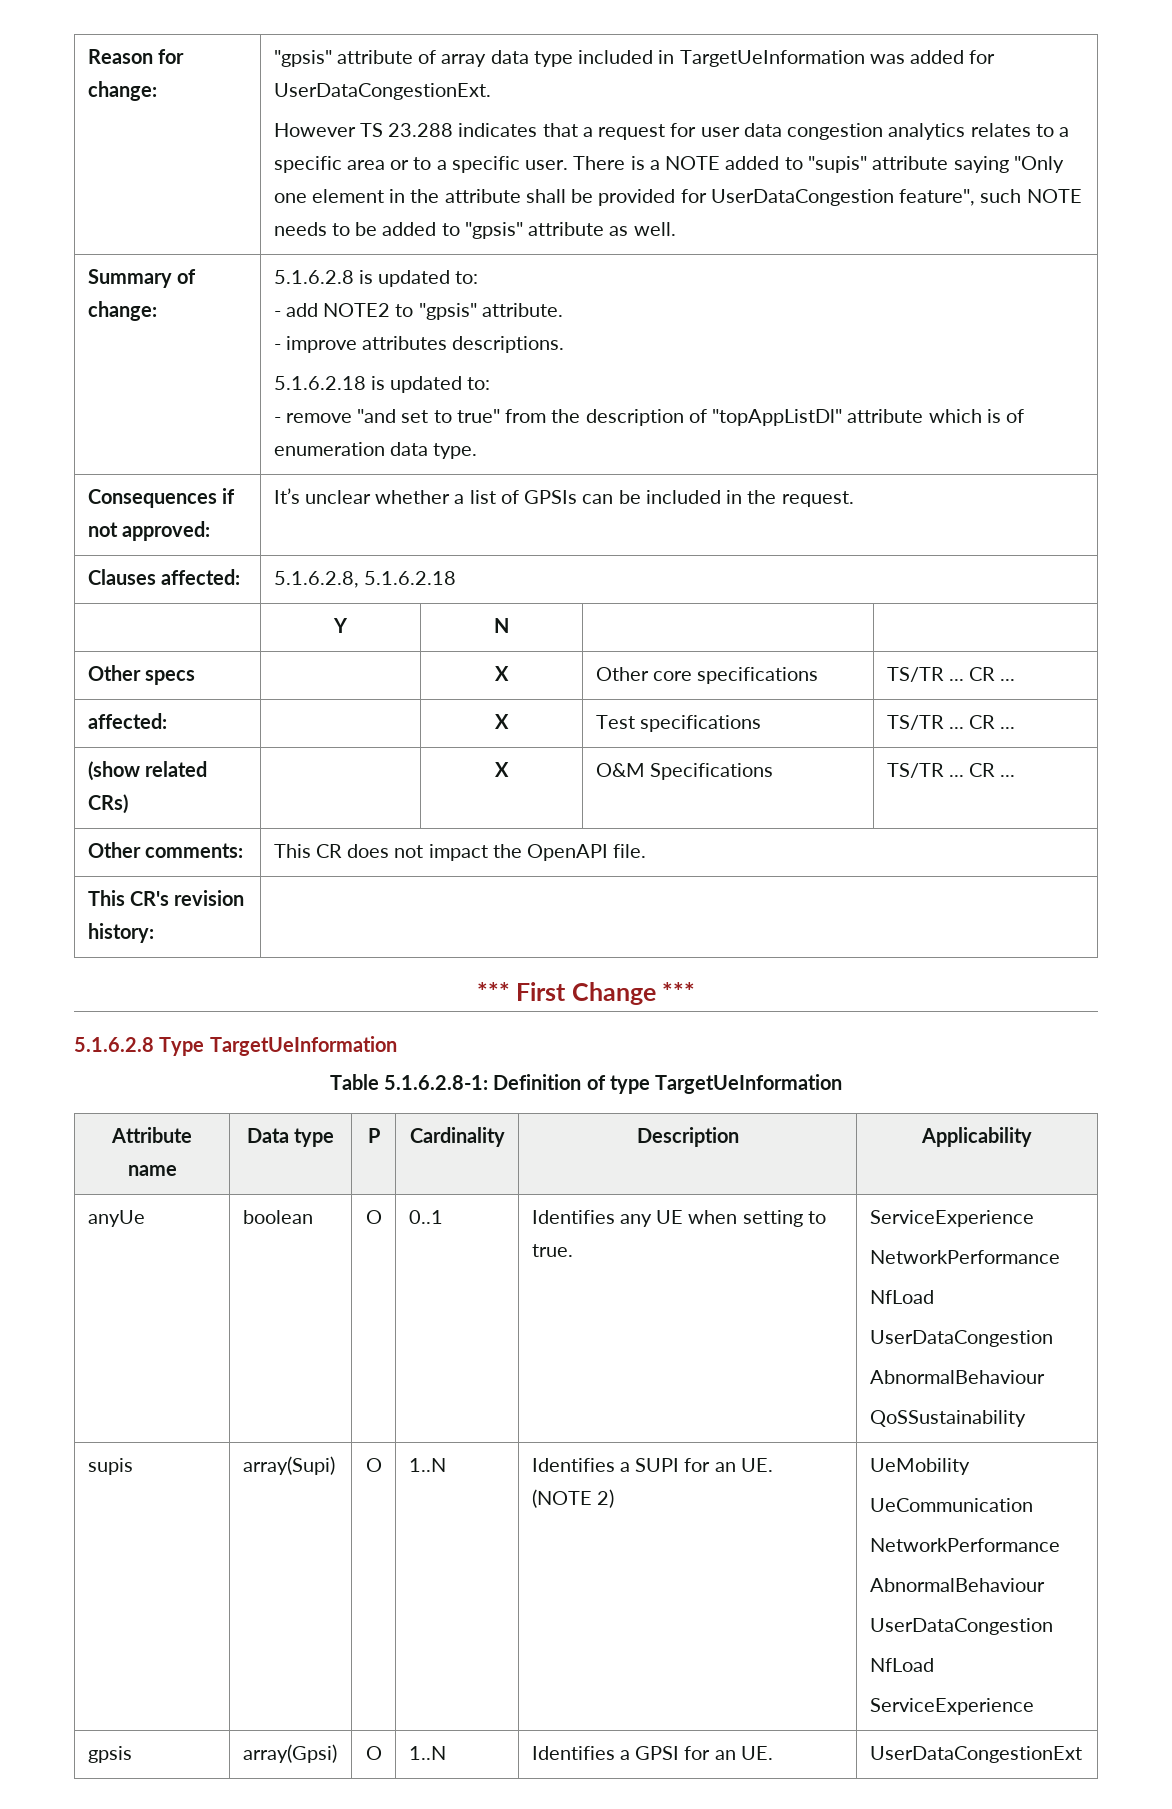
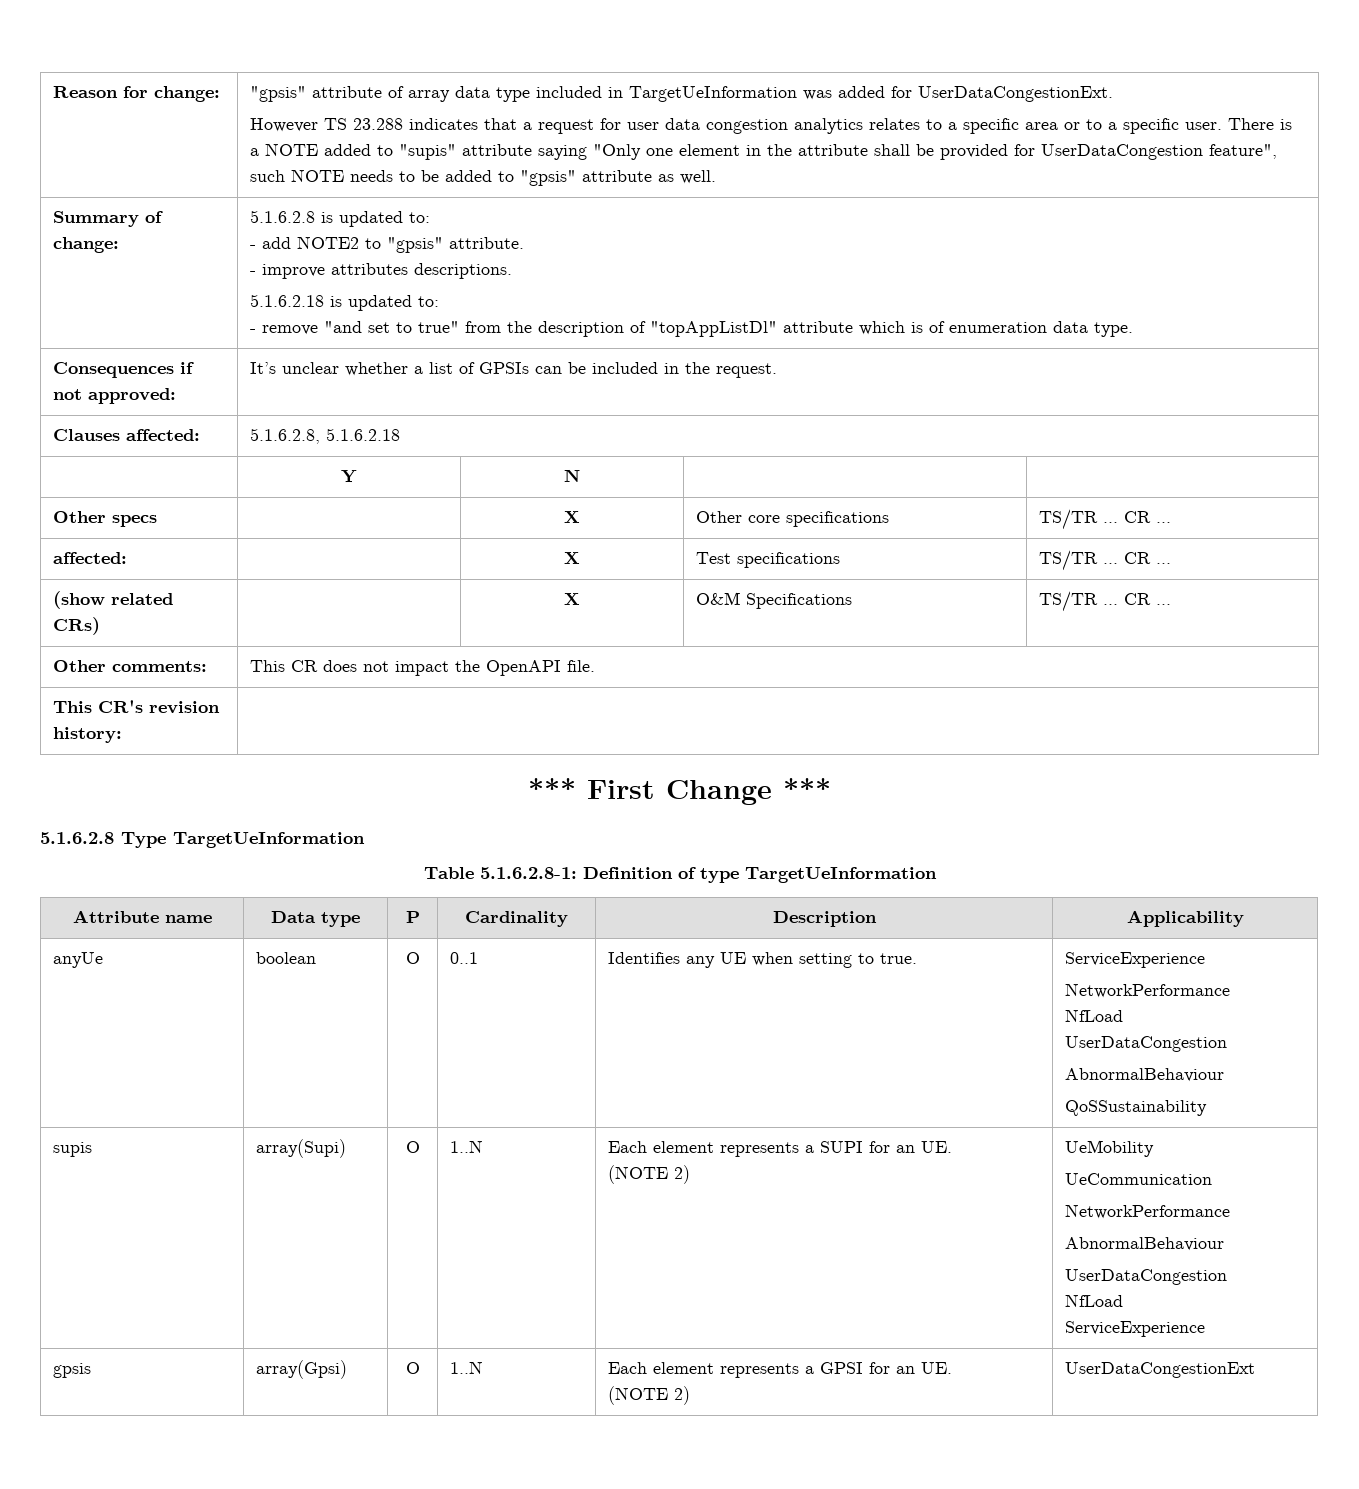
- supis | array(Supi) | O | 1..N | Identifies a SUPI for an UE.
+ supis | array(Supi) | O | 1..N | Each element represents a SUPI for an UE.
- gpsis | array(Gpsi) | O | 1..N | Identifies a GPSI for an UE. | UserDataCongestionExt
+ gpsis | array(Gpsi) | O | 1..N | Each element represents a GPSI for an UE.
+ (NOTE 2) | UserDataCongestionExt

